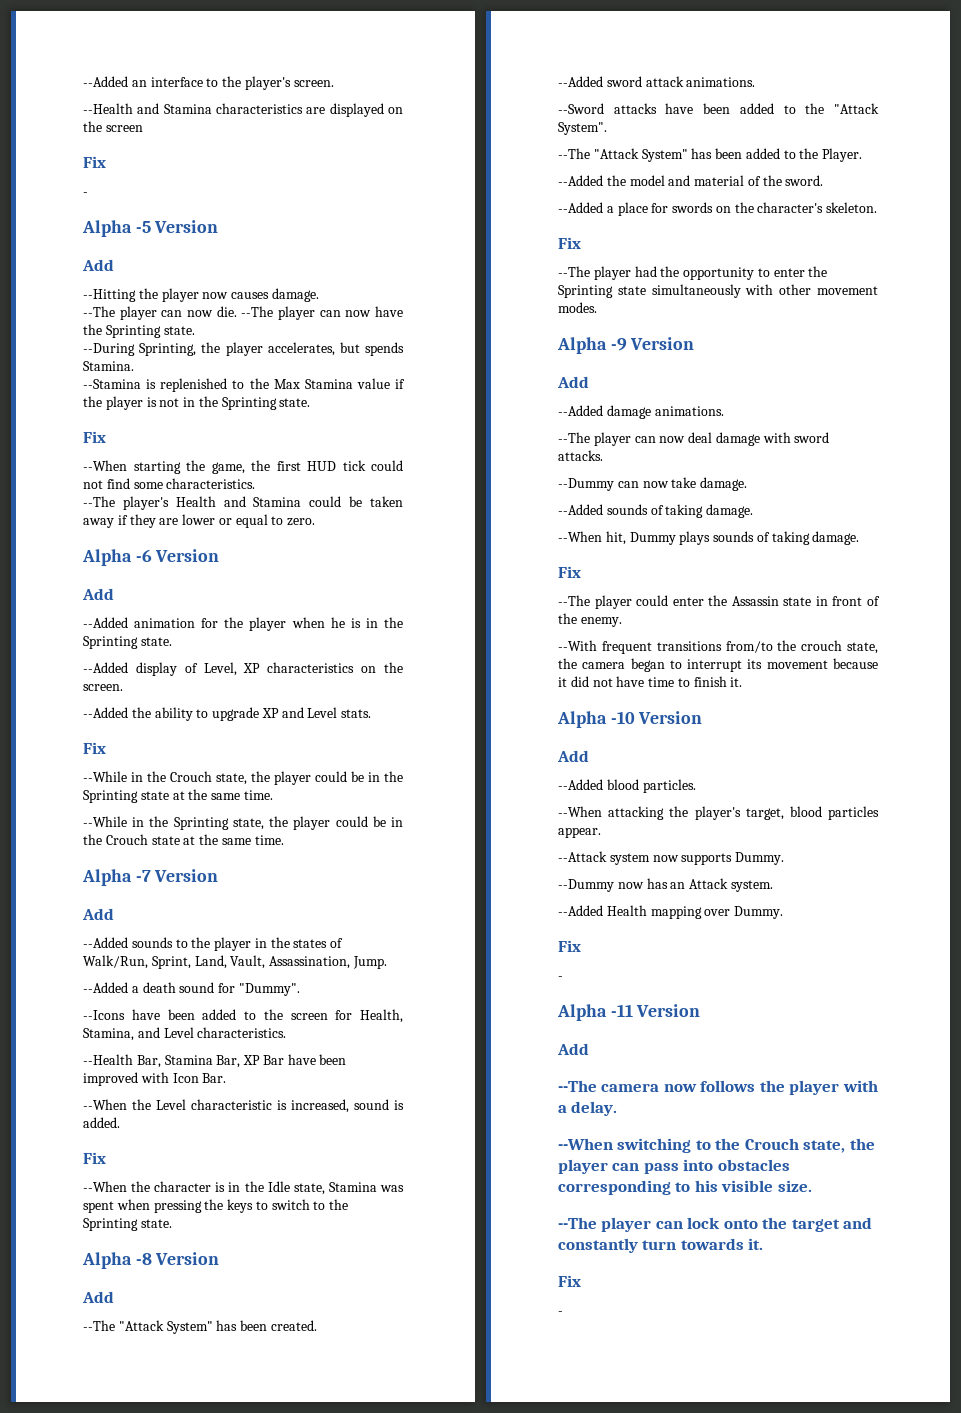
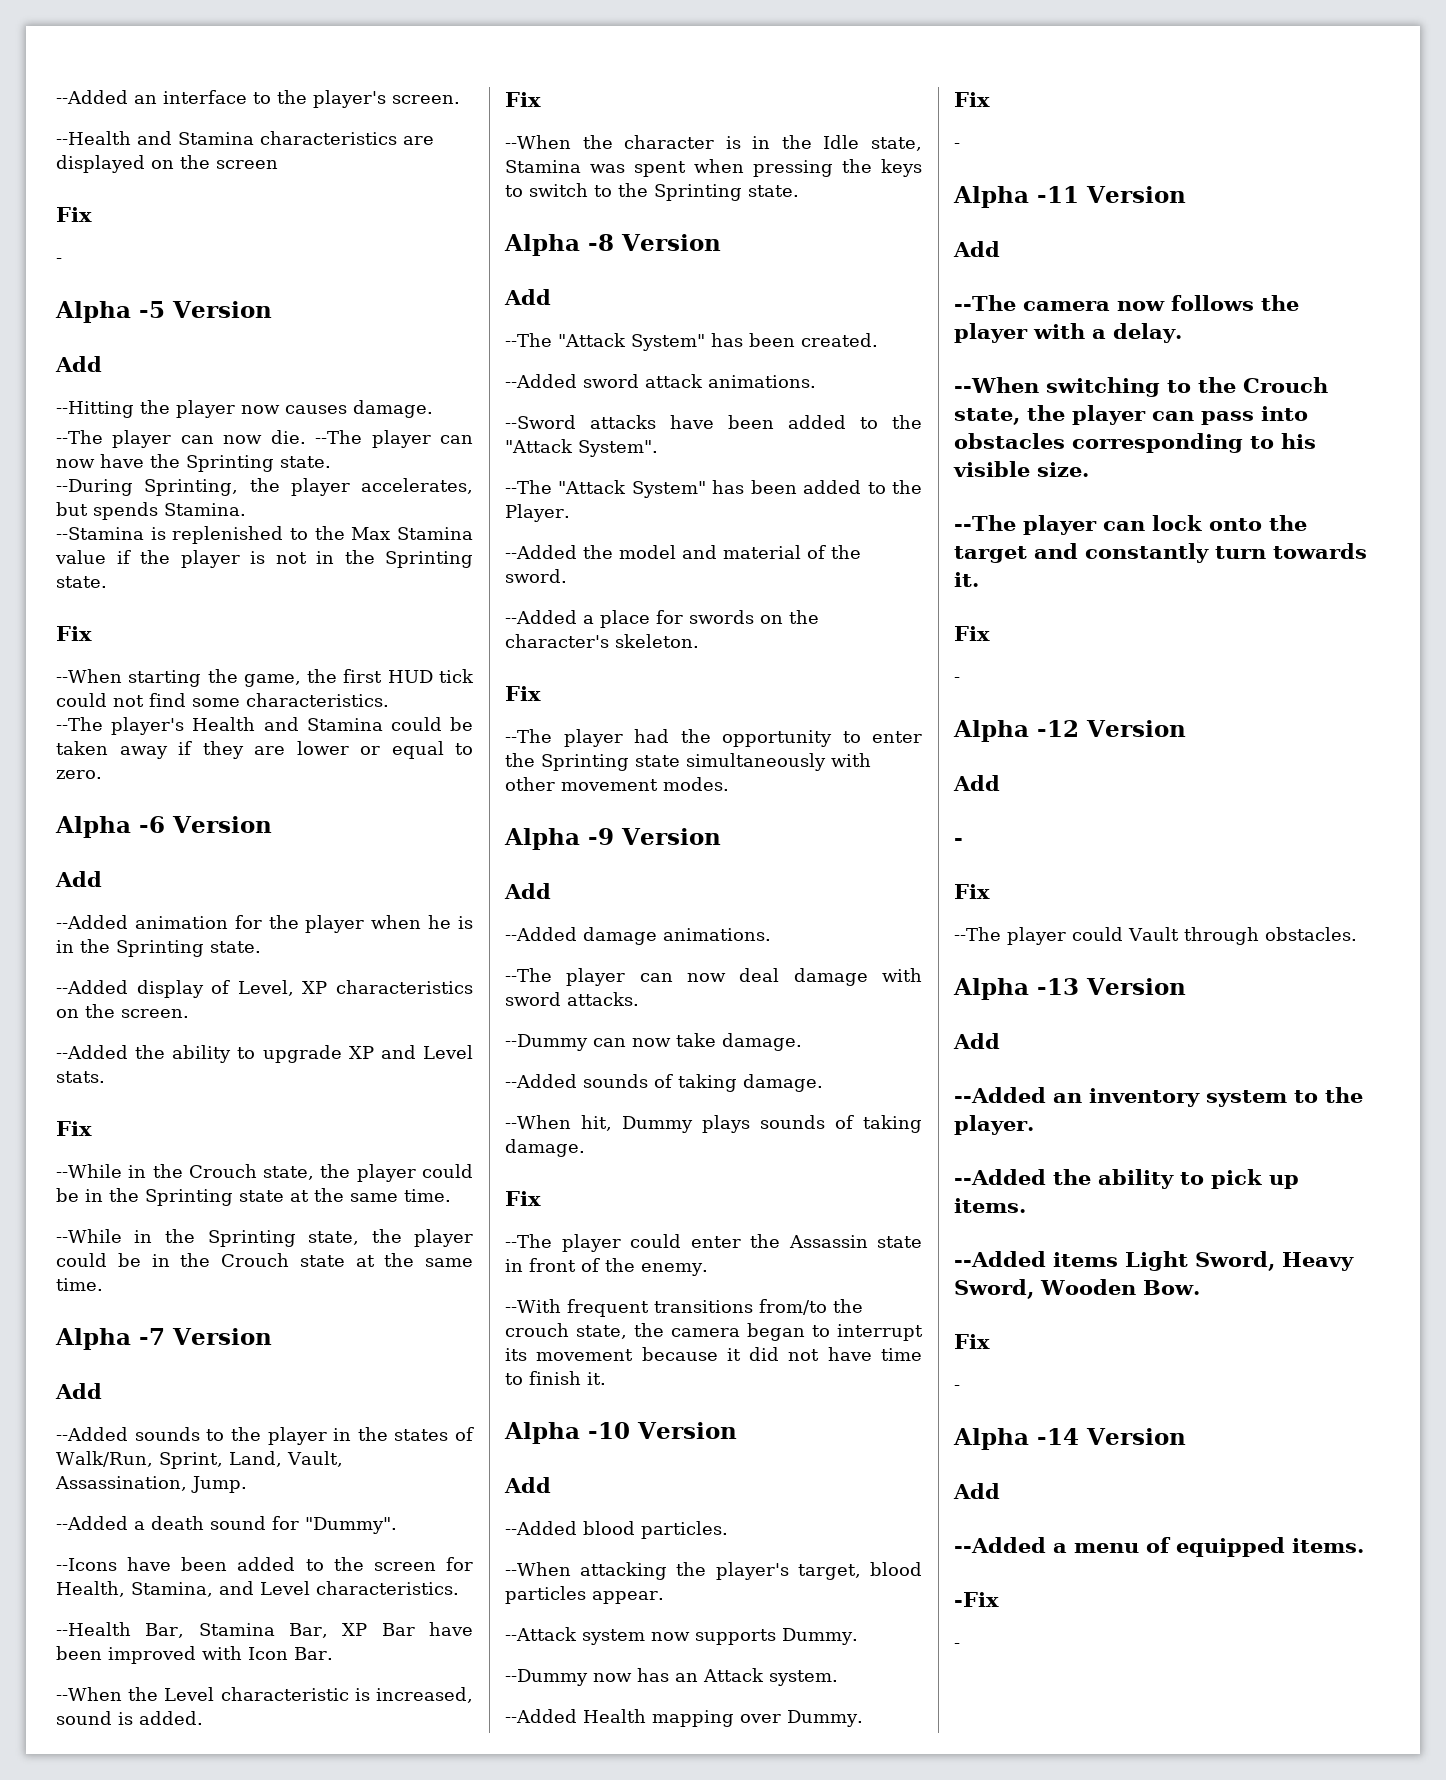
+ Alpha -12 Version
+ Add
+ -
+ Fix
+ --The player could Vault through obstacles.
+ Alpha -13 Version
+ Add
+ --Added an inventory system to the player.
+ --Added the ability to pick up items.
+ --Added items Light Sword, Heavy Sword, Wooden Bow.
+ Fix
+ -
+ Alpha -14 Version
+ Add
+ --Added a menu of equipped items.
+ -Fix
+ -

